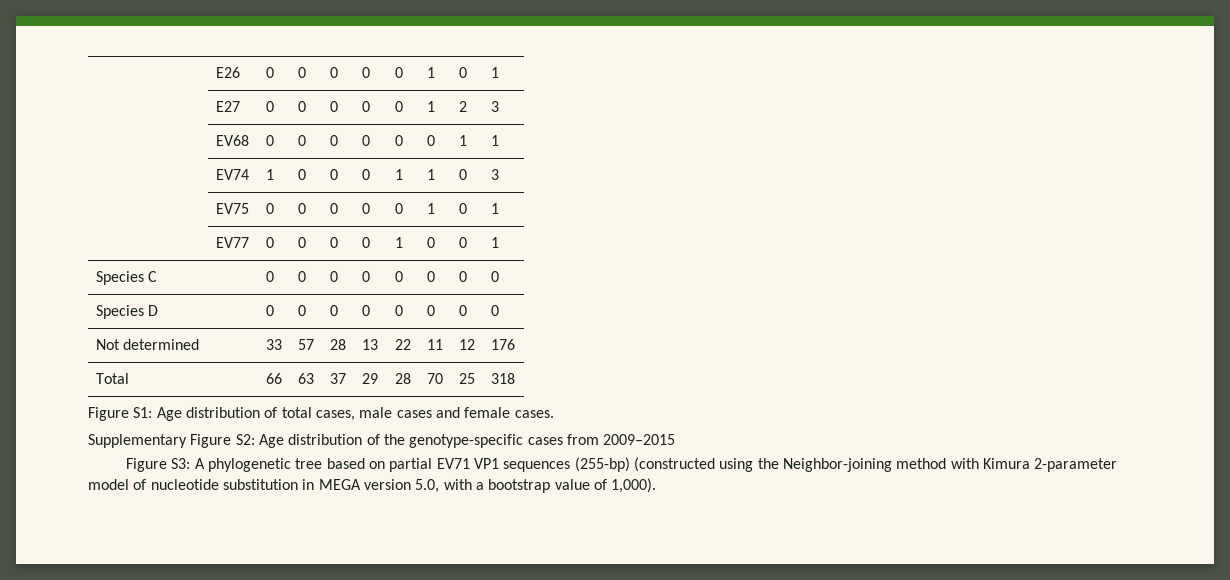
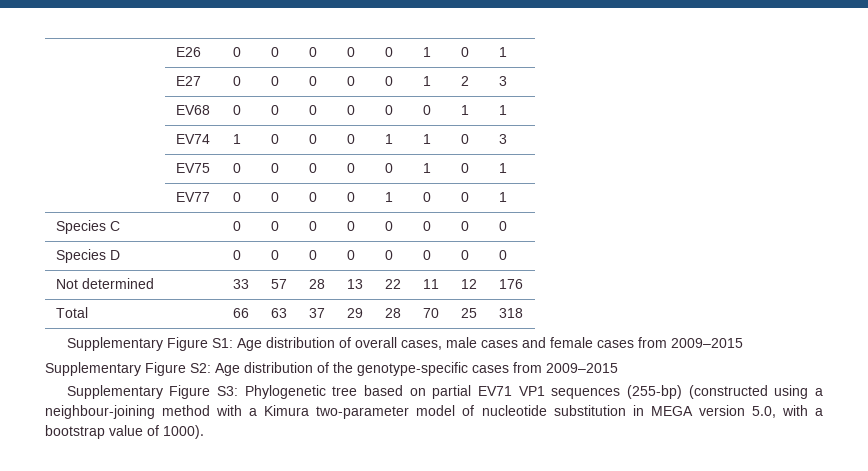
- Figure S1: Age distribution of total cases, male cases and female cases.
+ Supplementary Figure S1: Age distribution of overall cases, male cases and female cases from 2009–2015
- Figure S3: A phylogenetic tree based on partial EV71 VP1 sequences (255-bp) (constructed using the Neighbor-joining method with Kimura 2-parameter model of nucleotide substitution in MEGA version 5.0, with a bootstrap value of 1,000).
+ Supplementary Figure S3: Phylogenetic tree based on partial EV71 VP1 sequences (255-bp) (constructed using a neighbour-joining method with a Kimura two-parameter model of nucleotide substitution in MEGA version 5.0, with a bootstrap value of 1000).

